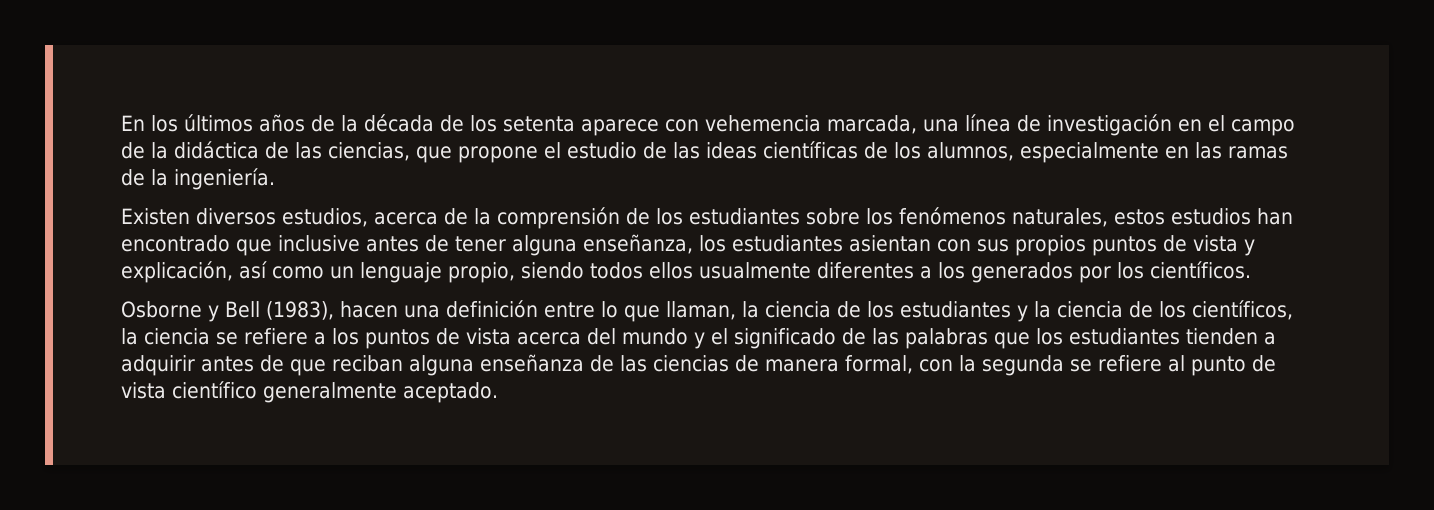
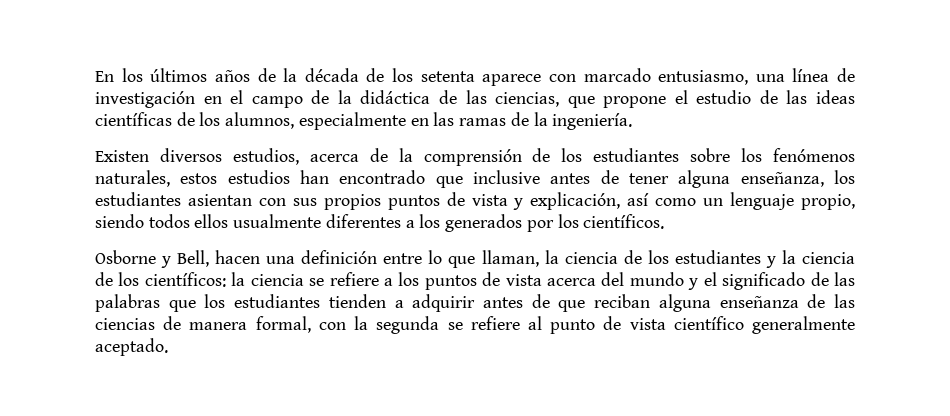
- En los últimos años de la década de los setenta aparece con vehemencia marcada, una línea de investigación en el campo de la didáctica de las ciencias, que propone el estudio de las ideas científicas de los alumnos, especialmente en las ramas de la ingeniería.
+ En los últimos años de la década de los setenta aparece con marcado entusiasmo, una línea de investigación en el campo de la didáctica de las ciencias, que propone el estudio de las ideas científicas de los alumnos, especialmente en las ramas de la ingeniería.
- Osborne y Bell (1983), hacen una definición entre lo que llaman, la ciencia de los estudiantes y la ciencia de los científicos, la ciencia se refiere a los puntos de vista acerca del mundo y el significado de las palabras que los estudiantes tienden a adquirir antes de que reciban alguna enseñanza de las ciencias de manera formal, con la segunda se refiere al punto de vista científico generalmente aceptado.
+ Osborne y Bell, hacen una definición entre lo que llaman, la ciencia de los estudiantes y la ciencia de los científicos: la ciencia se refiere a los puntos de vista acerca del mundo y el significado de las palabras que los estudiantes tienden a adquirir antes de que reciban alguna enseñanza de las ciencias de manera formal, con la segunda se refiere al punto de vista científico generalmente aceptado.

